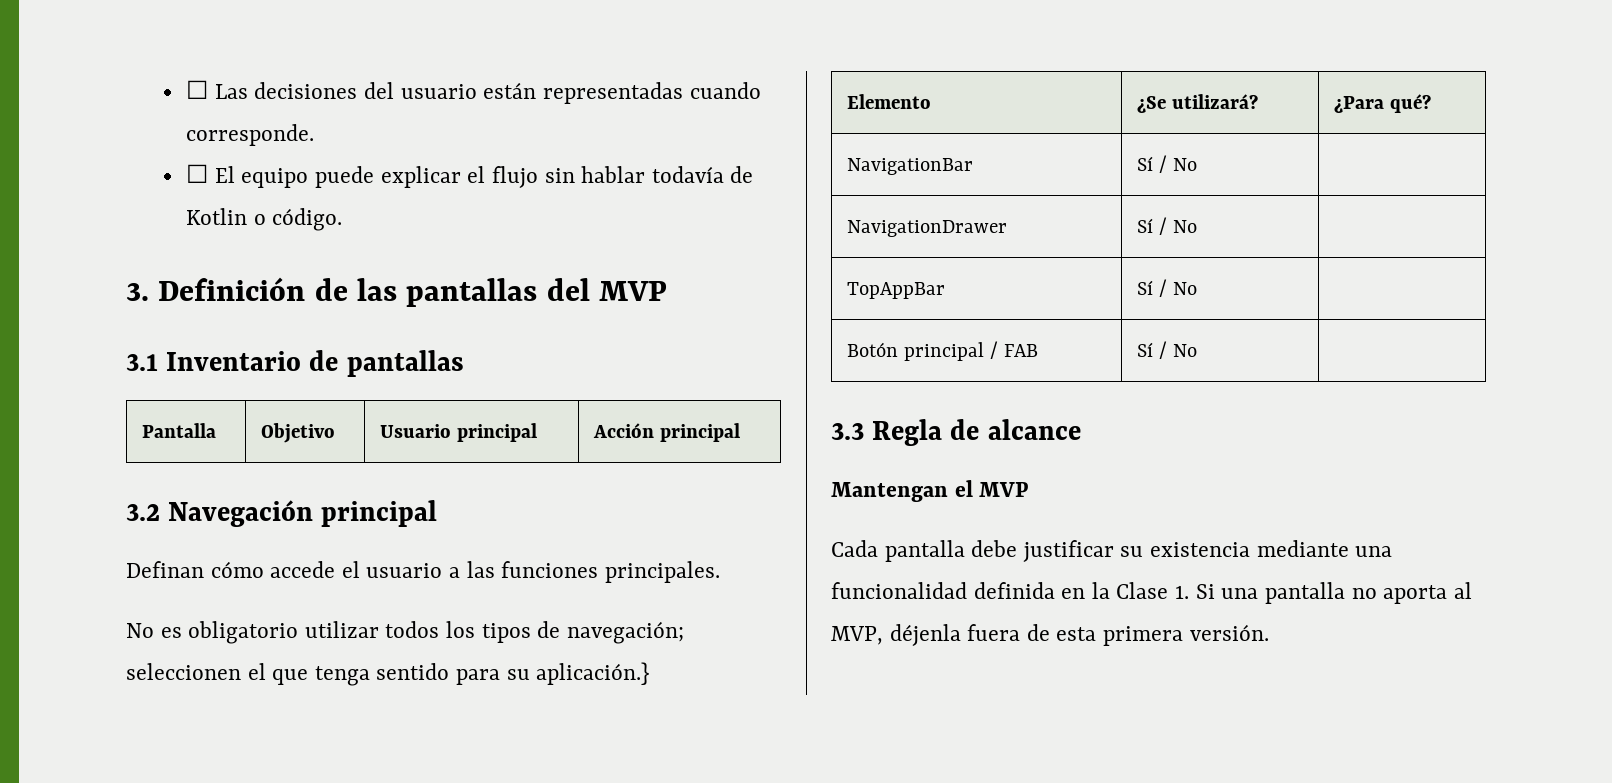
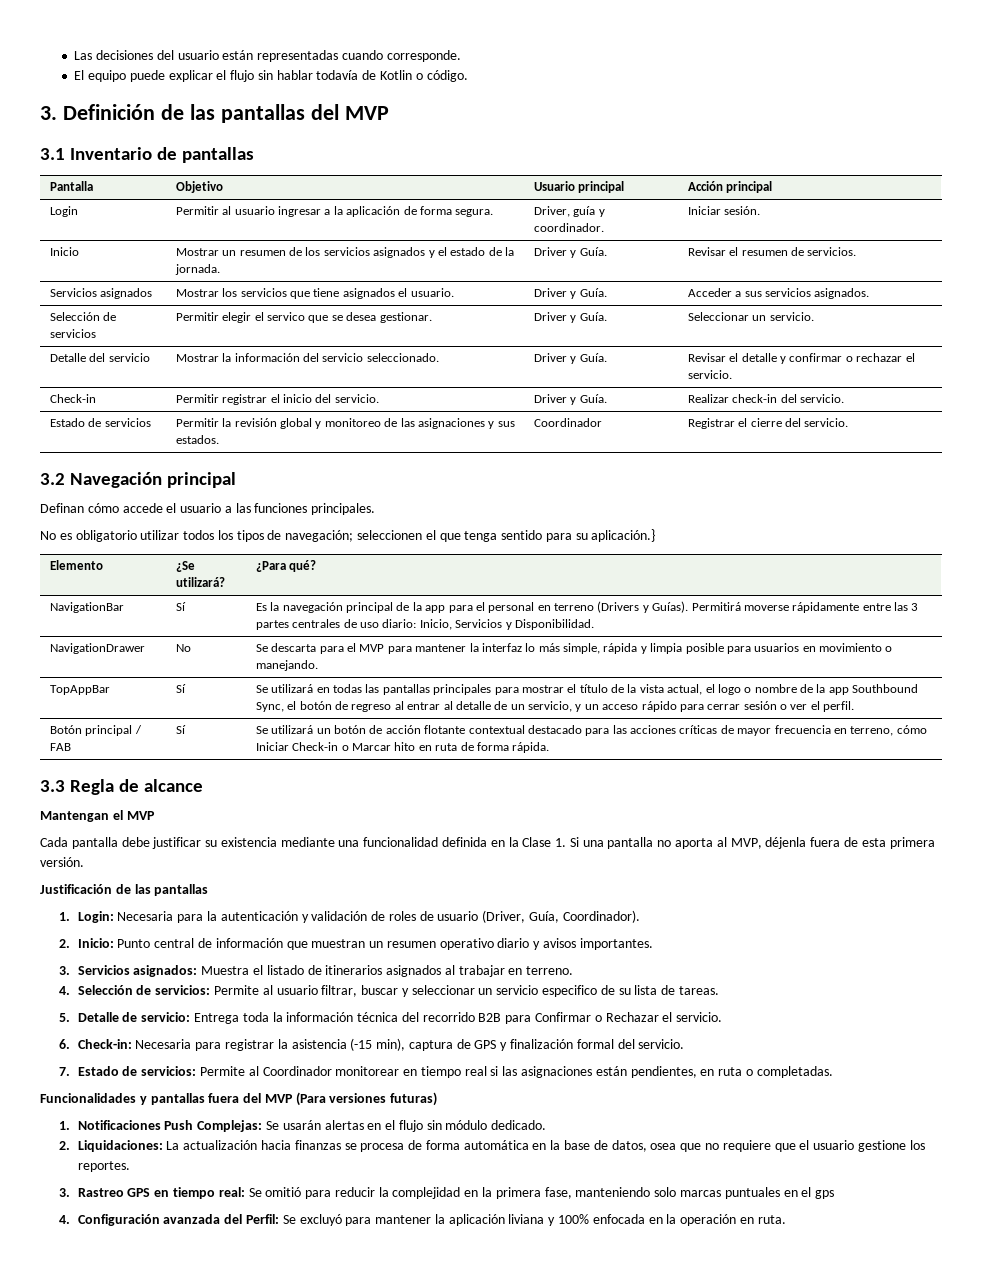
- ☐ Las decisiones del usuario están representadas cuando corresponde.
+ Las decisiones del usuario están representadas cuando corresponde.
- ☐ El equipo puede explicar el flujo sin hablar todavía de Kotlin o código.
+ El equipo puede explicar el flujo sin hablar todavía de Kotlin o código.
+ Login | Permitir al usuario ingresar a la aplicación de forma segura. | Driver, guía y coordinador. | Iniciar sesión.
+ Inicio | Mostrar un resumen de los servicios asignados y el estado de la jornada. | Driver y Guía. | Revisar el resumen de servicios.
+ Servicios asignados | Mostrar los servicios que tiene asignados el usuario. | Driver y Guía. | Acceder a sus servicios asignados.
+ Selección de servicios | Permitir elegir el servico que se desea gestionar. | Driver y Guía. | Seleccionar un servicio.
+ Detalle del servicio | Mostrar la información del servicio seleccionado. | Driver y Guía. | Revisar el detalle y confirmar o rechazar el servicio.
+ Check-in | Permitir registrar el inicio del servicio. | Driver y Guía. | Realizar check-in del servicio.
+ Estado de servicios | Permitir la revisión global y monitoreo de las asignaciones y sus estados. | Coordinador | Registrar el cierre del servicio.
- NavigationBar | Sí / No |
+ NavigationBar | Sí | Es la navegación principal de la app para el personal en terreno (Drivers y Guías). Permitirá moverse rápidamente entre las 3 partes centrales de uso diario: Inicio, Servicios y Disponibilidad.
- NavigationDrawer | Sí / No |
- TopAppBar | Sí / No |
+ NavigationDrawer | No | Se descarta para el MVP para mantener la interfaz lo más simple, rápida y limpia posible para usuarios en movimiento o manejando.
+ TopAppBar | Sí | Se utilizará en todas las pantallas principales para mostrar el título de la vista actual, el logo o nombre de la app Southbound Sync, el botón de regreso al entrar al detalle de un servicio, y un acceso rápido para cerrar sesión o ver el perfil.
- Botón principal / FAB | Sí / No |
+ Botón principal / FAB | Sí | Se utilizará un botón de acción flotante contextual destacado para las acciones críticas de mayor frecuencia en terreno, cómo Iniciar Check-in o Marcar hito en ruta de forma rápida.
+ Justificación de las pantallas
+ 1. Login: Necesaria para la autenticación y validación de roles de usuario (Driver, Guía, Coordinador).
+ 2. Inicio: Punto central de información que muestran un resumen operativo diario y avisos importantes.
+ 3. Servicios asignados: Muestra el listado de itinerarios asignados al trabajar en terreno.
+ 4. Selección de servicios: Permite al usuario filtrar, buscar y seleccionar un servicio especifico de su lista de tareas.
+ 5. Detalle de servicio: Entrega toda la información técnica del recorrido B2B para Confirmar o Rechazar el servicio.
+ 6. Check-in: Necesaria para registrar la asistencia (-15 min), captura de GPS y finalización formal del servicio.
+ 7. Estado de servicios: Permite al Coordinador monitorear en tiempo real si las asignaciones están pendientes, en ruta o completadas.
+ Funcionalidades y pantallas fuera del MVP (Para versiones futuras)
+ 1. Notificaciones Push Complejas: Se usarán alertas en el flujo sin módulo dedicado.
+ 2. Liquidaciones: La actualización hacia finanzas se procesa de forma automática en la base de datos, osea que no requiere que el usuario gestione los reportes.
+ 3. Rastreo GPS en tiempo real: Se omitió para reducir la complejidad en la primera fase, manteniendo solo marcas puntuales en el gps
+ 4. Configuración avanzada del Perfil: Se excluyó para mantener la aplicación liviana y 100% enfocada en la operación en ruta.

